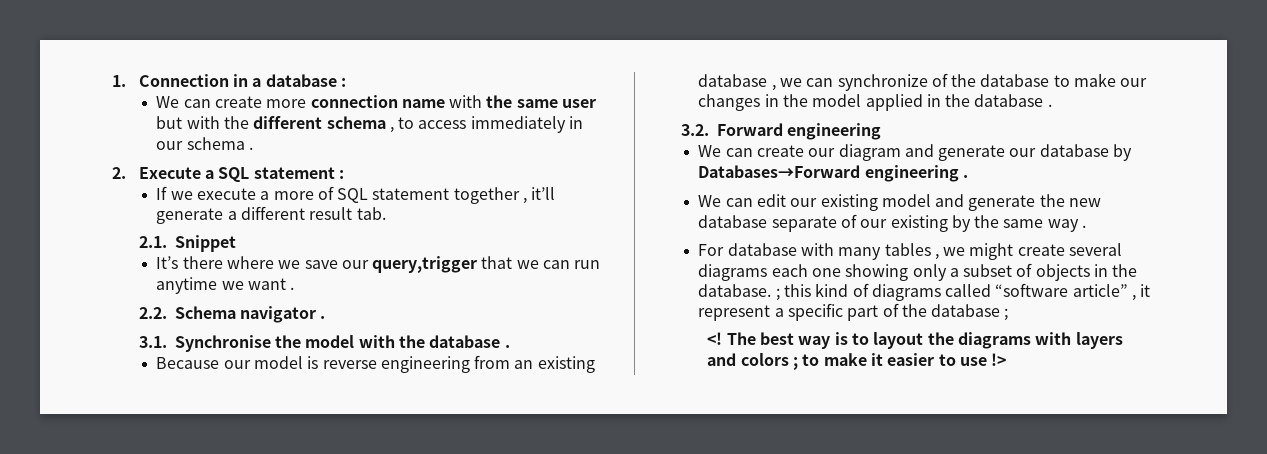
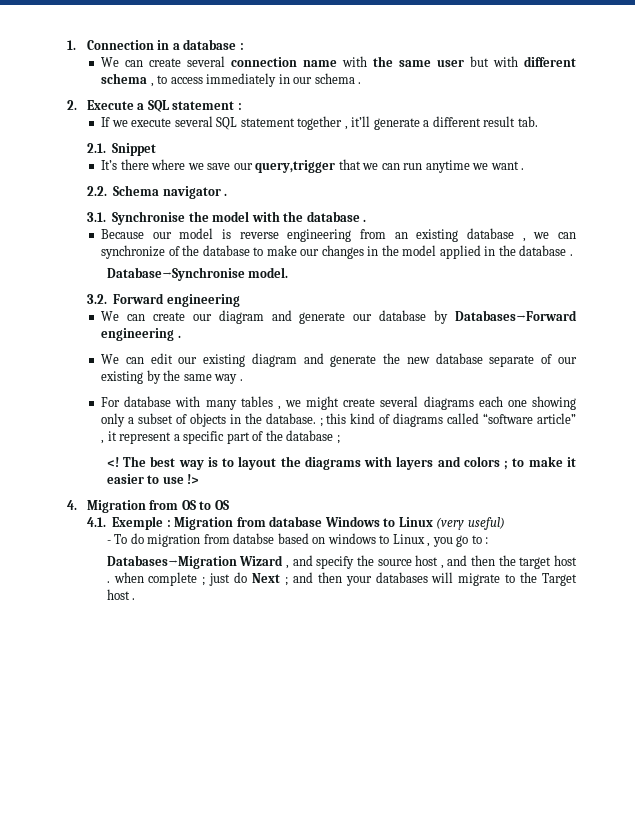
- We can create more connection name with the same user but with the different schema , to access immediately in our schema .
+ We can create several connection name with the same user but with different schema , to access immediately in our schema .
- If we execute a more of SQL statement together , it’ll generate a different result tab.
+ If we execute several SQL statement together , it’ll generate a different result tab.
+ Database→Synchronise model.
- We can edit our existing model and generate the new database separate of our existing by the same way .
+ We can edit our existing diagram and generate the new database separate of our existing by the same way .
+ 4. Migration from OS to OS
+ 4.1. Exemple : Migration from database Windows to Linux (very useful)
+ - To do migration from databse based on windows to Linux , you go to :
+ Databases→Migration Wizard , and specify the source host , and then the target host . when complete ; just do Next ; and then your databases will migrate to the Target host .

